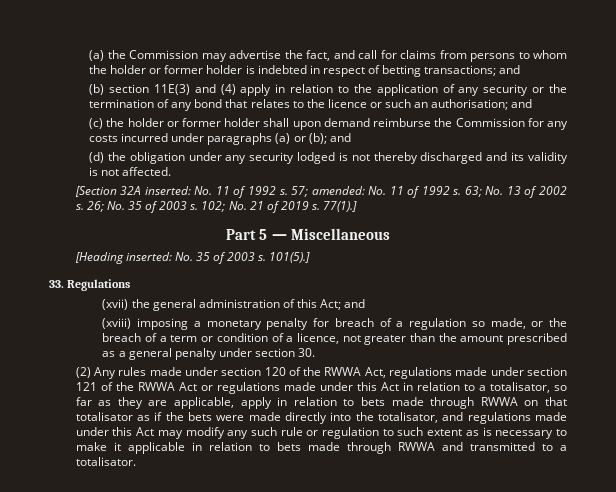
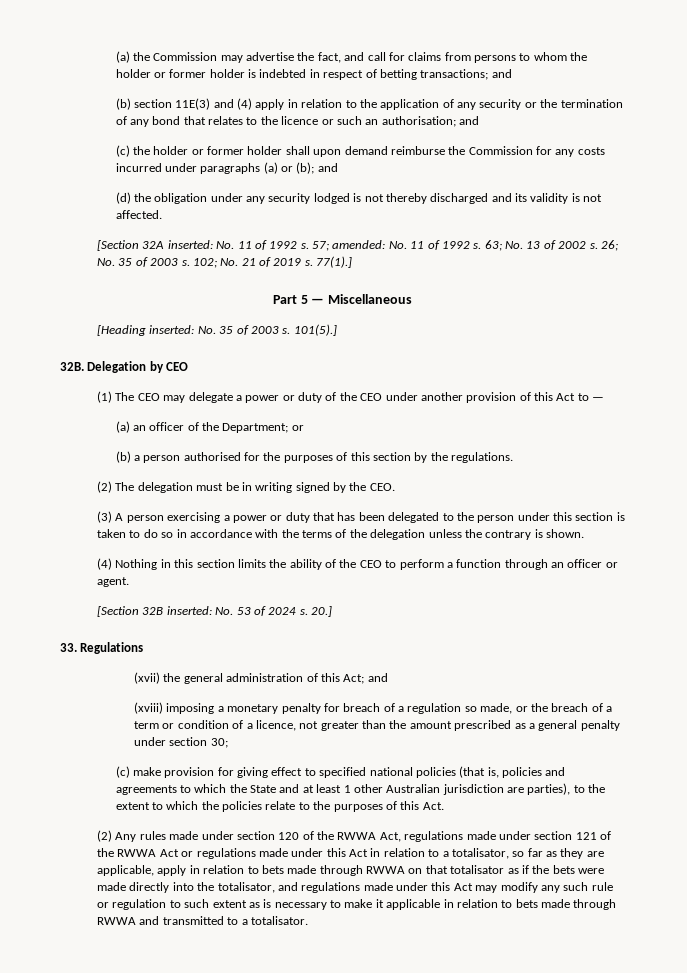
+ 32B. Delegation by CEO
+ (1) The CEO may delegate a power or duty of the CEO under another provision of this Act to —
+ (a) an officer of the Department; or
+ (b) a person authorised for the purposes of this section by the regulations.
+ (2) The delegation must be in writing signed by the CEO.
+ (3) A person exercising a power or duty that has been delegated to the person under this section is taken to do so in accordance with the terms of the delegation unless the contrary is shown.
+ (4) Nothing in this section limits the ability of the CEO to perform a function through an officer or agent.
+ [Section 32B inserted: No. 53 of 2024 s. 20.]
- (xviii) imposing a monetary penalty for breach of a regulation so made, or the breach of a term or condition of a licence, not greater than the amount prescribed as a general penalty under section 30.
+ (xviii) imposing a monetary penalty for breach of a regulation so made, or the breach of a term or condition of a licence, not greater than the amount prescribed as a general penalty under section 30;
+ (c) make provision for giving effect to specified national policies (that is, policies and agreements to which the State and at least 1 other Australian jurisdiction are parties), to the extent to which the policies relate to the purposes of this Act.

